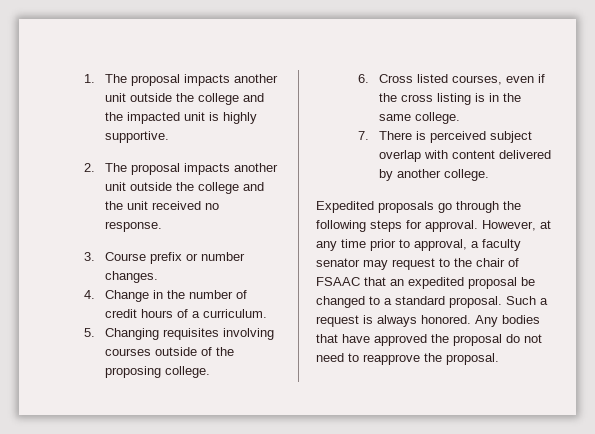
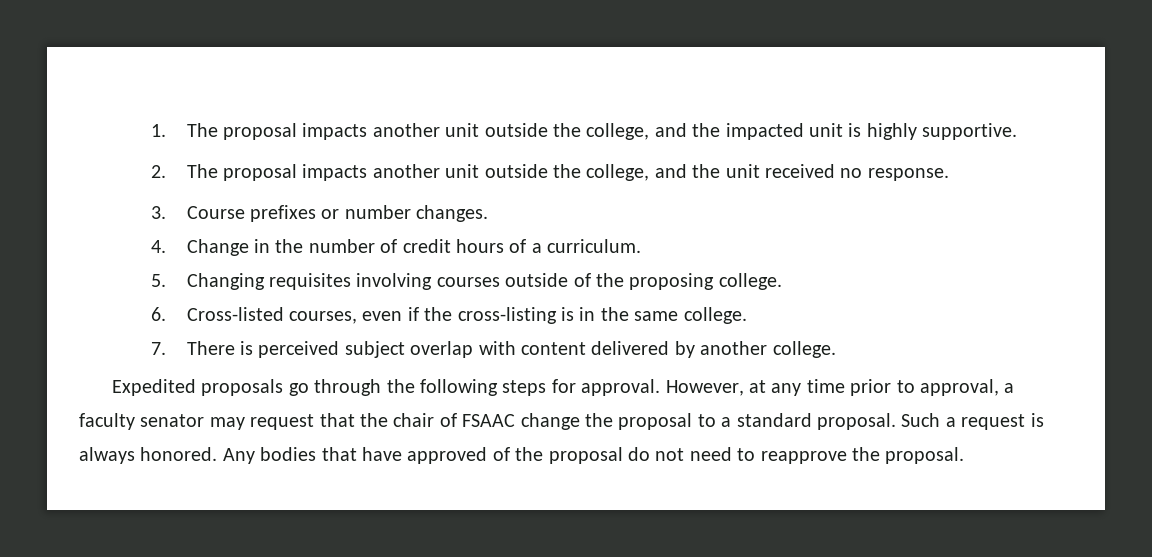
- 1. The proposal impacts another unit outside the college and the impacted unit is highly supportive.
+ 1. The proposal impacts another unit outside the college, and the impacted unit is highly supportive.
- 2. The proposal impacts another unit outside the college and the unit received no response.
+ 2. The proposal impacts another unit outside the college, and the unit received no response.
- 3. Course prefix or number changes.
+ 3. Course prefixes or number changes.
- 6. Cross listed courses, even if the cross listing is in the same college.
+ 6. Cross-listed courses, even if the cross-listing is in the same college.
- However, at any time prior to approval, a faculty senator may request to the chair of FSAAC that an expedited proposal be changed to a standard proposal.
+ However, at any time prior to approval, a faculty senator may request that the chair of FSAAC change the proposal to a standard proposal.
- Any bodies that have approved the proposal do not need to reapprove the proposal.
+ Any bodies that have approved of the proposal do not need to reapprove the proposal.

